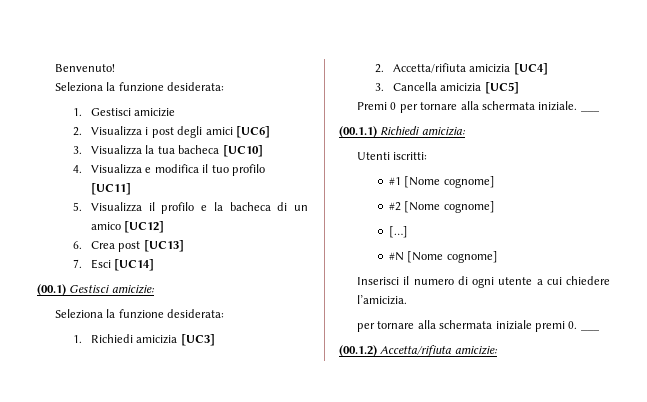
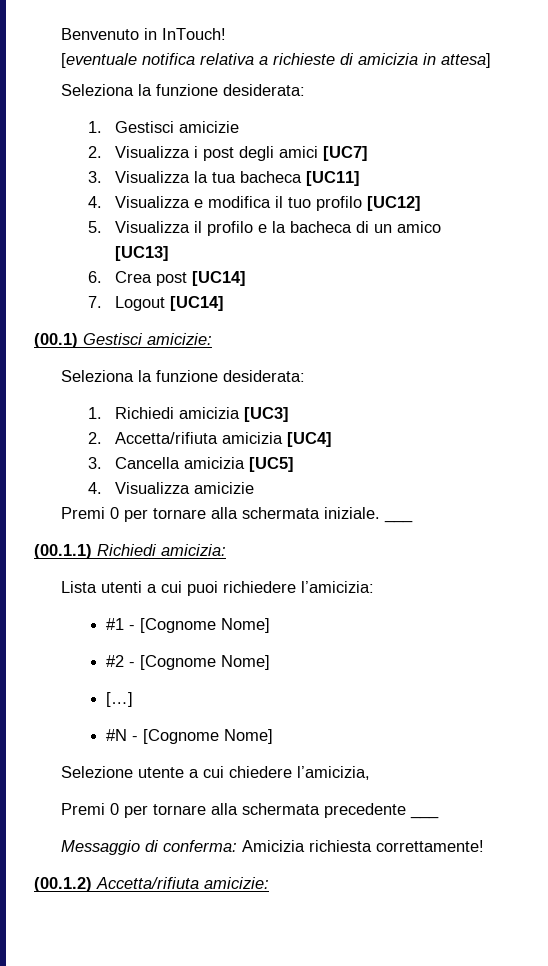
- Benvenuto!
+ Benvenuto in InTouch!
+ [eventuale notifica relativa a richieste di amicizia in attesa]
- 2. Visualizza i post degli amici [UC6]
+ 2. Visualizza i post degli amici [UC7]
- 3. Visualizza la tua bacheca [UC10]
+ 3. Visualizza la tua bacheca [UC11]
- 4. Visualizza e modifica il tuo profilo [UC11]
+ 4. Visualizza e modifica il tuo profilo [UC12]
- 5. Visualizza il profilo e la bacheca di un amico [UC12]
+ 5. Visualizza il profilo e la bacheca di un amico [UC13]
- 6. Crea post [UC13]
+ 6. Crea post [UC14]
- 7. Esci [UC14]
+ 7. Logout [UC14]
+ 4. Visualizza amicizie
- Utenti iscritti:
- #1 [Nome cognome]
- #2 [Nome cognome]
+ Lista utenti a cui puoi richiedere l’amicizia:
+ #1 - [Cognome Nome]
+ #2 - [Cognome Nome]
  […]
- #N [Nome cognome]
- Inserisci il numero di ogni utente a cui chiedere l’amicizia.
- per tornare alla schermata iniziale premi 0. ___
+ #N - [Cognome Nome]
+ Selezione utente a cui chiedere l’amicizia,
+ Premi 0 per tornare alla schermata precedente ___
+ Messaggio di conferma: Amicizia richiesta correttamente!

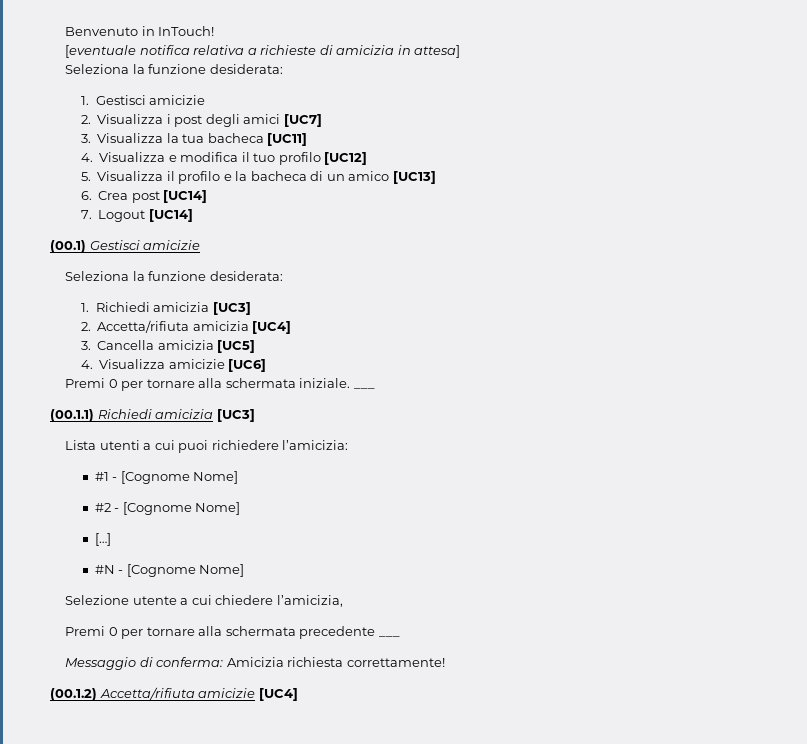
- (00.1) Gestisci amicizie:
+ (00.1) Gestisci amicizie
- 4. Visualizza amicizie
+ 4. Visualizza amicizie [UC6]
- (00.1.1) Richiedi amicizia:
+ (00.1.1) Richiedi amicizia [UC3]
- (00.1.2) Accetta/rifiuta amicizie:
+ (00.1.2) Accetta/rifiuta amicizie [UC4]

